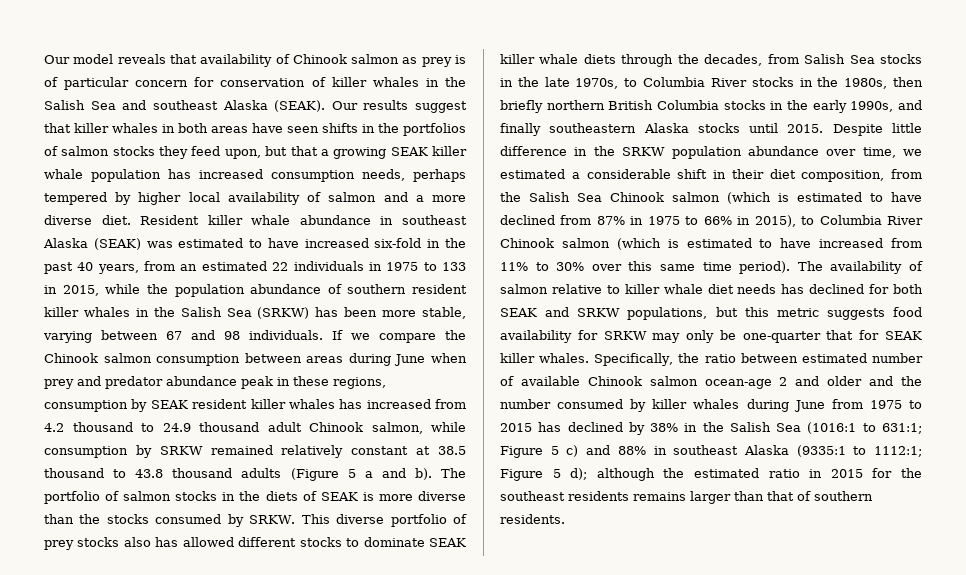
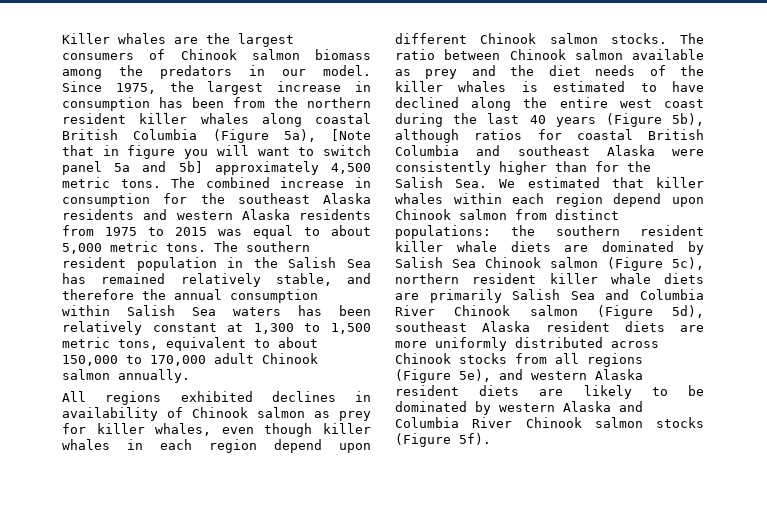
- Our model reveals that availability of Chinook salmon as prey is of particular concern for conservation of killer whales in the Salish Sea and southeast Alaska (SEAK). Our results suggest that killer whales in both areas have seen shifts in the portfolios of salmon stocks they feed upon, but that a growing SEAK killer whale population has increased consumption needs, perhaps tempered by higher local availability of salmon and a more diverse diet. Resident killer whale abundance in southeast Alaska (SEAK) was estimated to have increased six-fold in the past 40 years, from an estimated 22 individuals in 1975 to 133 in 2015, while the population abundance of southern resident killer whales in the Salish Sea (SRKW) has been more stable, varying between 67 and 98 individuals. If we compare the Chinook salmon consumption between areas during June when prey and predator abundance peak in these regions, consumption by SEAK resident killer whales has increased from 4.2 thousand to 24.9 thousand adult Chinook salmon, while consumption by SRKW remained relatively constant at 38.5 thousand to 43.8 thousand adults (Figure 5 a and b). The portfolio of salmon stocks in the diets of SEAK is more diverse than the stocks consumed by SRKW. This diverse portfolio of prey stocks also has allowed different stocks to dominate SEAK killer whale diets through the decades, from Salish Sea stocks in the late 1970s, to Columbia River stocks in the 1980s, then briefly northern British Columbia stocks in the early 1990s, and finally southeastern Alaska stocks until 2015. Despite little difference in the SRKW population abundance over time, we estimated a considerable shift in their diet composition, from the Salish Sea Chinook salmon (which is estimated to have declined from 87% in 1975 to 66% in 2015), to Columbia River Chinook salmon (which is estimated to have increased from 11% to 30% over this same time period). The availability of salmon relative to killer whale diet needs has declined for both SEAK and SRKW populations, but this metric suggests food availability for SRKW may only be one-quarter that for SEAK killer whales. Specifically, the ratio between estimated number of available Chinook salmon ocean-age 2 and older and the number consumed by killer whales during June from 1975 to 2015 has declined by 38% in the Salish Sea (1016:1 to 631:1; Figure 5 c) and 88% in southeast Alaska (9335:1 to 1112:1; Figure 5 d); although the estimated ratio in 2015 for the southeast residents remains larger than that of southern residents.
+ Killer whales are the largest consumers of Chinook salmon biomass among the predators in our model. Since 1975, the largest increase in consumption has been from the northern resident killer whales along coastal British Columbia (Figure 5a), [Note that in figure you will want to switch panel 5a and 5b] approximately 4,500 metric tons. The combined increase in consumption for the southeast Alaska residents and western Alaska residents from 1975 to 2015 was equal to about 5,000 metric tons. The southern resident population in the Salish Sea has remained relatively stable, and therefore the annual consumption within Salish Sea waters has been relatively constant at 1,300 to 1,500 metric tons, equivalent to about 150,000 to 170,000 adult Chinook salmon annually.
+ All regions exhibited declines in availability of Chinook salmon as prey for killer whales, even though killer whales in each region depend upon different Chinook salmon stocks. The ratio between Chinook salmon available as prey and the diet needs of the killer whales is estimated to have declined along the entire west coast during the last 40 years (Figure 5b), although ratios for coastal British Columbia and southeast Alaska were consistently higher than for the Salish Sea. We estimated that killer whales within each region depend upon Chinook salmon from distinct populations: the southern resident killer whale diets are dominated by Salish Sea Chinook salmon (Figure 5c), northern resident killer whale diets are primarily Salish Sea and Columbia River Chinook salmon (Figure 5d), southeast Alaska resident diets are more uniformly distributed across Chinook stocks from all regions (Figure 5e), and western Alaska resident diets are likely to be dominated by western Alaska and Columbia River Chinook salmon stocks (Figure 5f).

